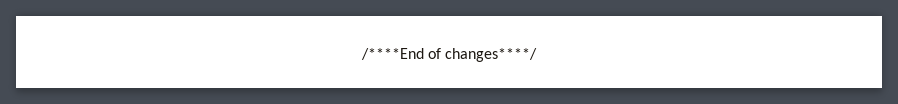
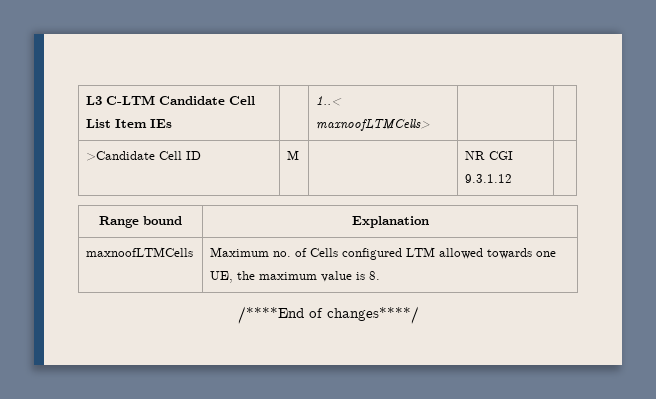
+ L3 C-LTM Candidate Cell List Item IEs | | 1..< maxnoofLTMCells> | |
+ >Candidate Cell ID | M | | NR CGI 9.3.1.12 |
+ Range bound | Explanation
+ maxnoofLTMCells | Maximum no. of Cells configured LTM allowed towards one UE, the maximum value is 8.

